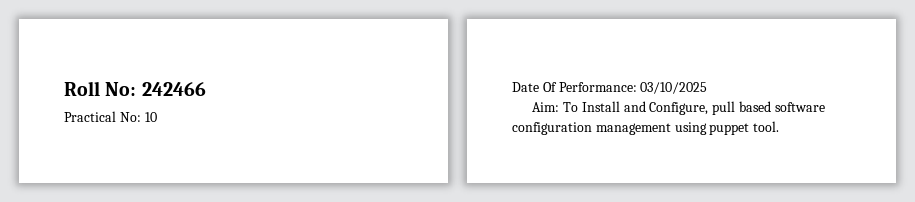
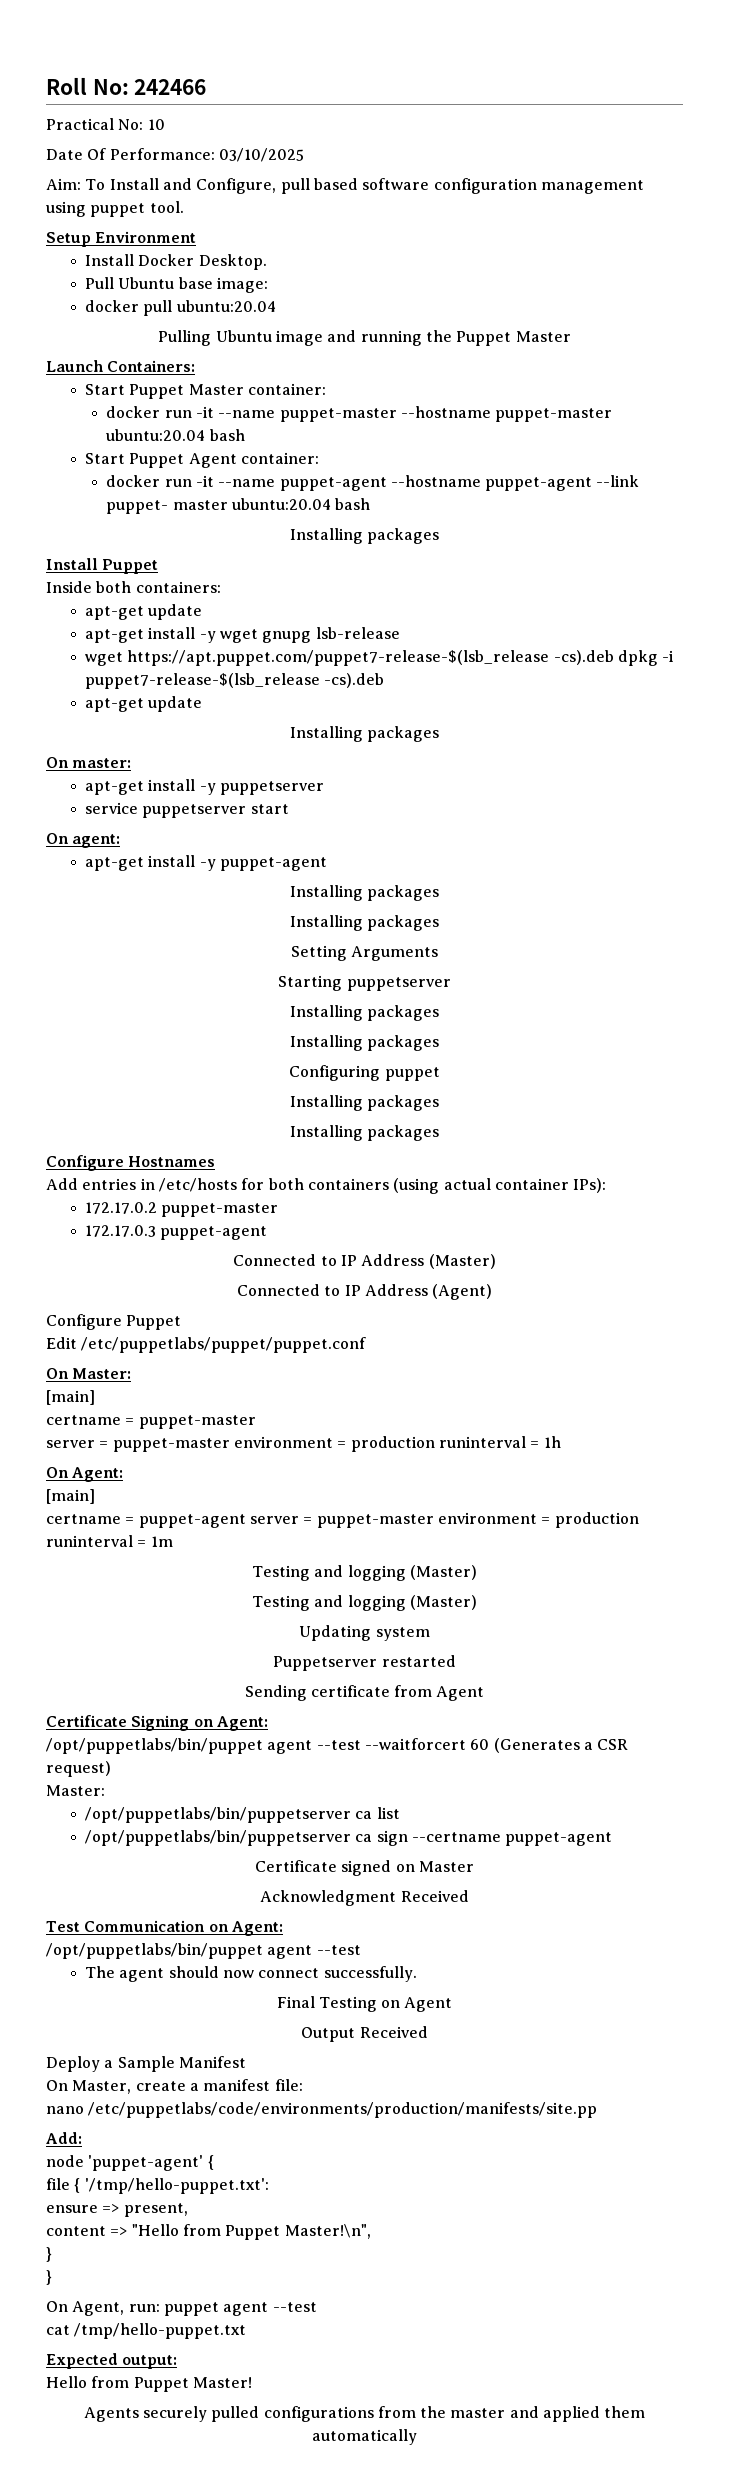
+ Setup Environment
+ Install Docker Desktop.
+ Pull Ubuntu base image:
+ docker pull ubuntu:20.04
+ Pulling Ubuntu image and running the Puppet Master
+ Launch Containers:
+ Start Puppet Master container:
+ docker run -it --name puppet-master --hostname puppet-master ubuntu:20.04 bash
+ Start Puppet Agent container:
+ docker run -it --name puppet-agent --hostname puppet-agent --link puppet- master ubuntu:20.04 bash
+ Installing packages
+ Install Puppet
+ Inside both containers:
+ apt-get update
+ apt-get install -y wget gnupg lsb-release
+ wget https://apt.puppet.com/puppet7-release-$(lsb_release -cs).deb dpkg -i puppet7-release-$(lsb_release -cs).deb
+ apt-get update
+ Installing packages
+ On master:
+ apt-get install -y puppetserver
+ service puppetserver start
+ On agent:
+ apt-get install -y puppet-agent
+ Installing packages
+ Installing packages
+ Setting Arguments
+ Starting puppetserver
+ Installing packages
+ Installing packages
+ Configuring puppet
+ Installing packages
+ Installing packages
+ Configure Hostnames
+ Add entries in /etc/hosts for both containers (using actual container IPs):
+ 172.17.0.2 puppet-master
+ 172.17.0.3 puppet-agent
+ Connected to IP Address (Master)
+ Connected to IP Address (Agent)
+ Configure Puppet
+ Edit /etc/puppetlabs/puppet/puppet.conf
+ On Master:
+ [main]
+ certname = puppet-master
+ server = puppet-master environment = production runinterval = 1h
+ On Agent:
+ [main]
+ certname = puppet-agent server = puppet-master environment = production runinterval = 1m
+ Testing and logging (Master)
+ Testing and logging (Master)
+ Updating system
+ Puppetserver restarted
+ Sending certificate from Agent
+ Certificate Signing on Agent:
+ /opt/puppetlabs/bin/puppet agent --test --waitforcert 60 (Generates a CSR request)
+ Master:
+ /opt/puppetlabs/bin/puppetserver ca list
+ /opt/puppetlabs/bin/puppetserver ca sign --certname puppet-agent
+ Certificate signed on Master
+ Acknowledgment Received
+ Test Communication on Agent:
+ /opt/puppetlabs/bin/puppet agent --test
+ The agent should now connect successfully.
+ Final Testing on Agent
+ Output Received
+ Deploy a Sample Manifest
+ On Master, create a manifest file:
+ nano /etc/puppetlabs/code/environments/production/manifests/site.pp
+ Add:
+ node 'puppet-agent' {
+ file { '/tmp/hello-puppet.txt':
+ ensure => present,
+ content => "Hello from Puppet Master!\n",
+ }
+ }
+ On Agent, run: puppet agent --test
+ cat /tmp/hello-puppet.txt
+ Expected output:
+ Hello from Puppet Master!
+ Agents securely pulled configurations from the master and applied them automatically

